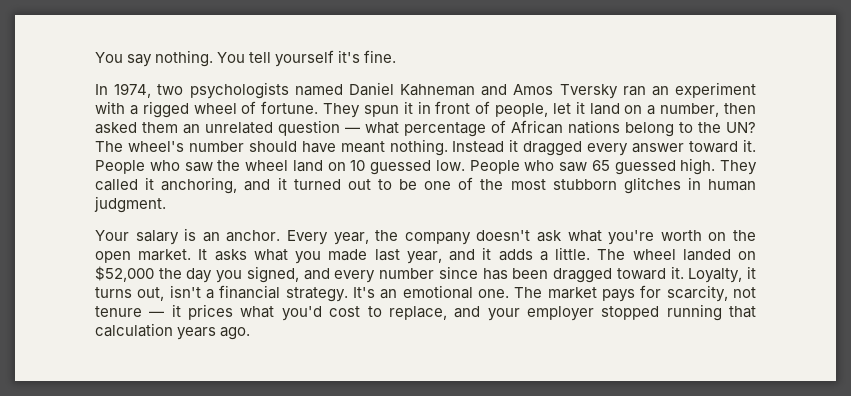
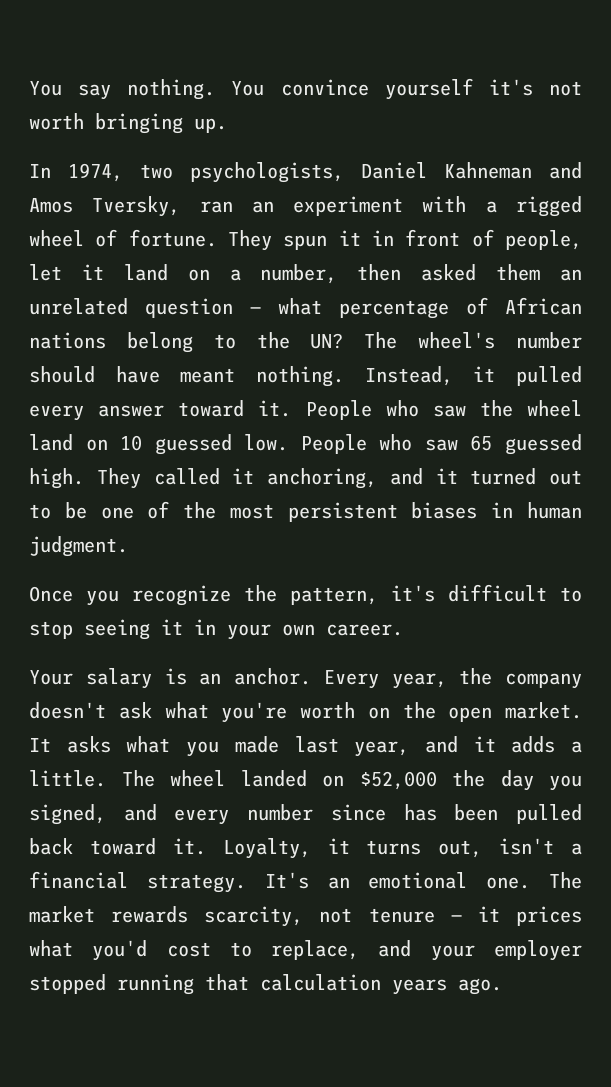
- You tell yourself it's fine.
+ You convince yourself it's not worth bringing up.
- In 1974, two psychologists named Daniel Kahneman and Amos Tversky ran an experiment with a rigged wheel of fortune.
+ In 1974, two psychologists, Daniel Kahneman and Amos Tversky, ran an experiment with a rigged wheel of fortune.
- Instead it dragged every answer toward it.
+ Instead, it pulled every answer toward it.
- They called it anchoring, and it turned out to be one of the most stubborn glitches in human judgment.
+ They called it anchoring, and it turned out to be one of the most persistent biases in human judgment.
+ Once you recognize the pattern, it's difficult to stop seeing it in your own career.
- The wheel landed on $52,000 the day you signed, and every number since has been dragged toward it.
+ The wheel landed on $52,000 the day you signed, and every number since has been pulled back toward it.
- The market pays for scarcity, not tenure — it prices what you'd cost to replace, and your employer stopped running that calculation years ago.
+ The market rewards scarcity, not tenure — it prices what you'd cost to replace, and your employer stopped running that calculation years ago.

